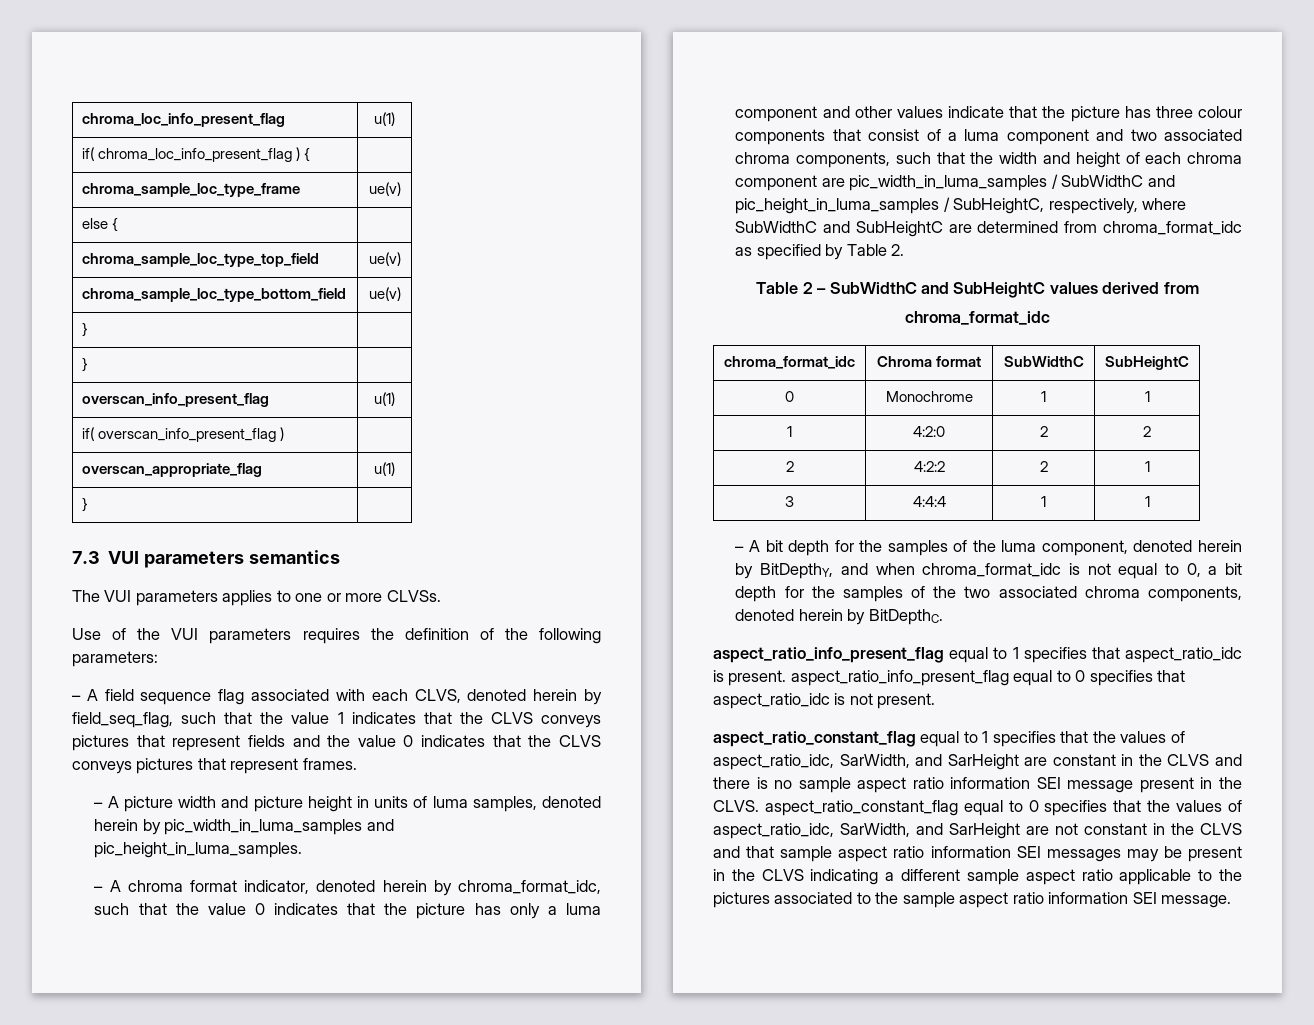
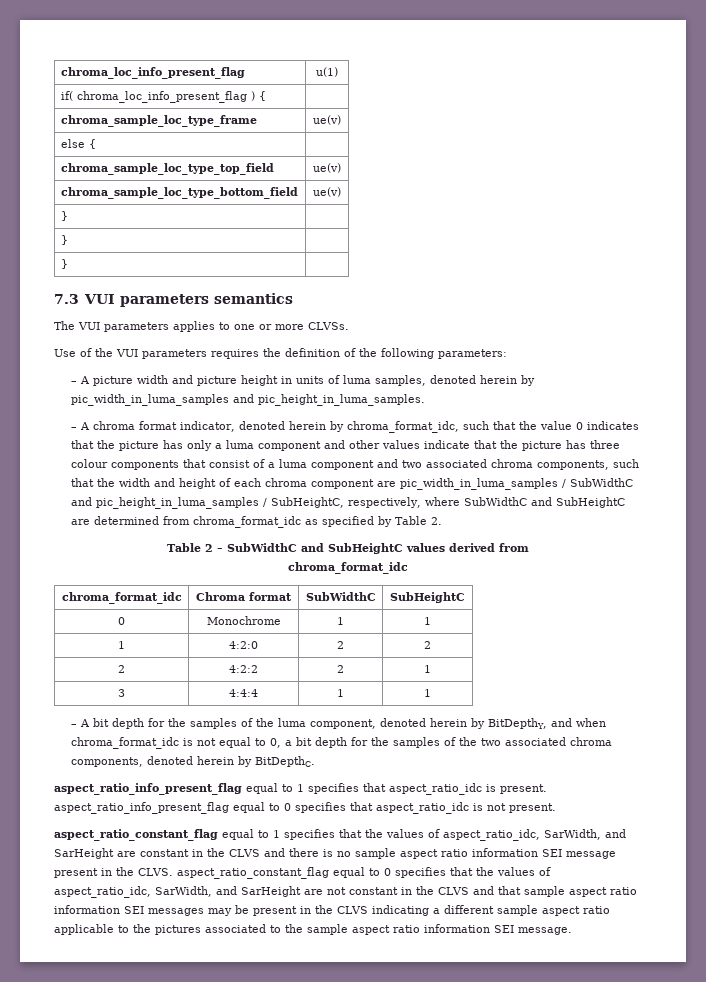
- overscan_info_present_flag | u(1)
- if( overscan_info_present_flag ) |
- overscan_appropriate_flag | u(1)
- – A field sequence flag associated with each CLVS, denoted herein by field_seq_flag, such that the value 1 indicates that the CLVS conveys pictures that represent fields and the value 0 indicates that the CLVS conveys pictures that represent frames.

